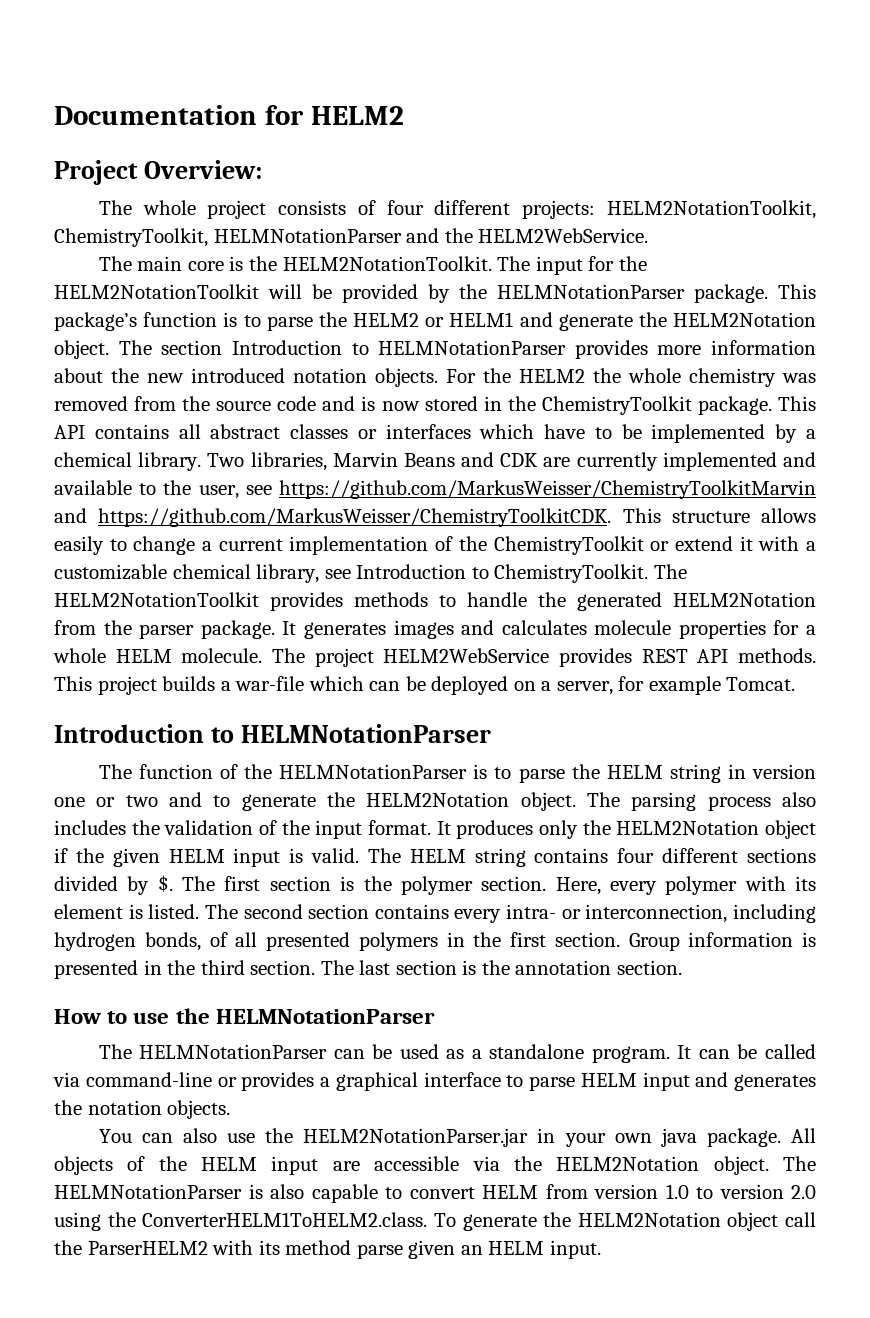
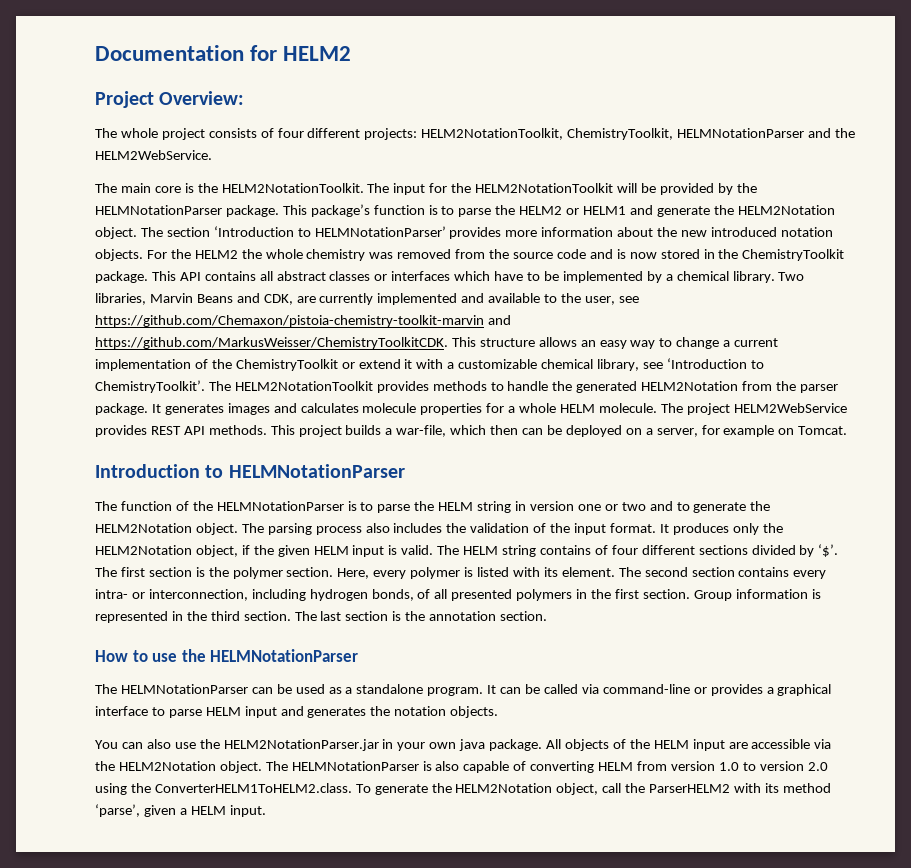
- The section Introduction to HELMNotationParser provides more information about the new introduced notation objects.
+ The section ‘Introduction to HELMNotationParser’ provides more information about the new introduced notation objects.
- Two libraries, Marvin Beans and CDK are currently implemented and available to the user, see https://github.com/MarkusWeisser/ChemistryToolkitMarvin and https://github.com/MarkusWeisser/ChemistryToolkitCDK. This structure allows easily to change a current implementation of the ChemistryToolkit or extend it with a customizable chemical library, see Introduction to ChemistryToolkit.
+ Two libraries, Marvin Beans and CDK, are currently implemented and available to the user, see https://github.com/Chemaxon/pistoia-chemistry-toolkit-marvin and https://github.com/MarkusWeisser/ChemistryToolkitCDK. This structure allows an easy way to change a current implementation of the ChemistryToolkit or extend it with a customizable chemical library, see ‘Introduction to ChemistryToolkit’.
- This project builds a war-file which can be deployed on a server, for example Tomcat.
+ This project builds a war-file, which then can be deployed on a server, for example on Tomcat.
- It produces only the HELM2Notation object if the given HELM input is valid.
+ It produces only the HELM2Notation object, if the given HELM input is valid.
- The HELM string contains four different sections divided by $.
+ The HELM string contains of four different sections divided by ‘$’.
- Here, every polymer with its element is listed.
+ Here, every polymer is listed with its element.
- Group information is presented in the third section.
+ Group information is represented in the third section.
- The HELMNotationParser is also capable to convert HELM from version 1.0 to version 2.0 using the ConverterHELM1ToHELM2.class. To generate the HELM2Notation object call the ParserHELM2 with its method parse given an HELM input.
+ The HELMNotationParser is also capable of converting HELM from version 1.0 to version 2.0 using the ConverterHELM1ToHELM2.class. To generate the HELM2Notation object, call the ParserHELM2 with its method ‘parse’, given a HELM input.

